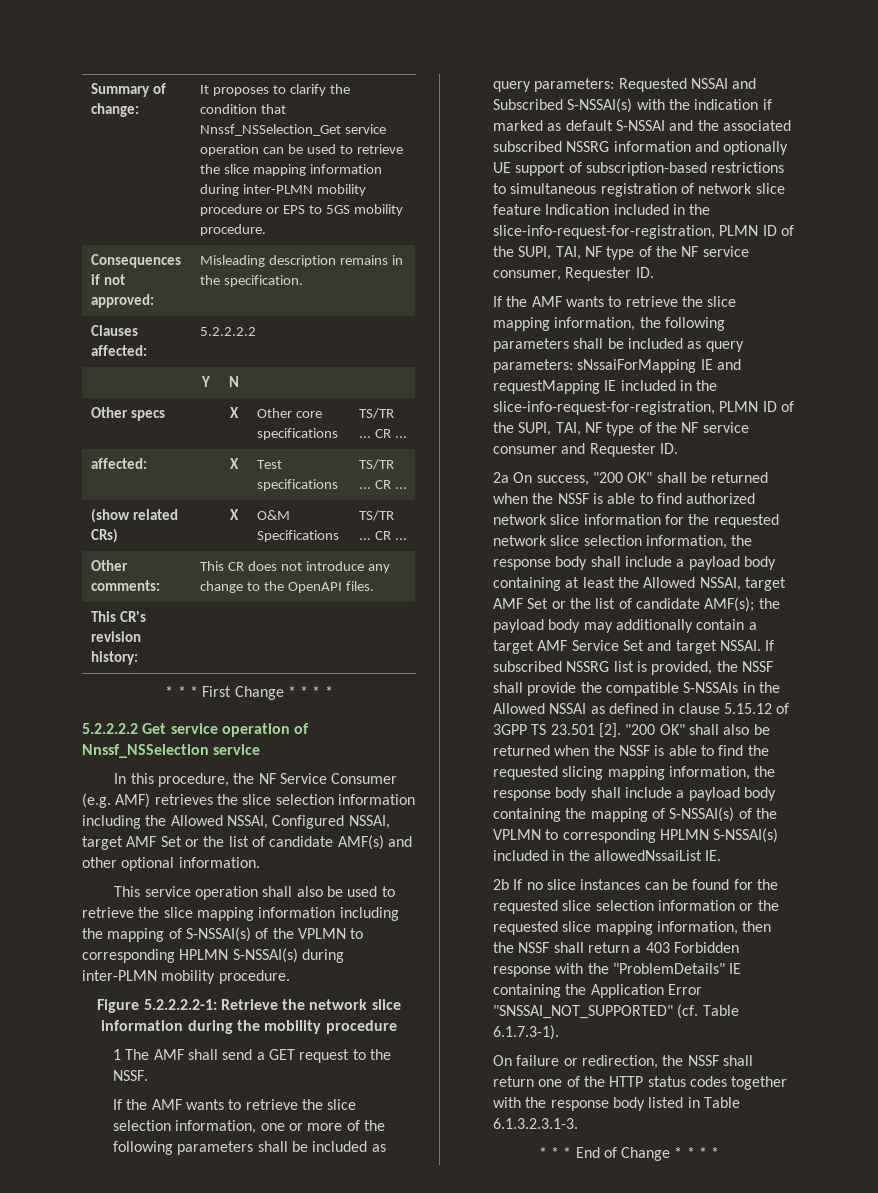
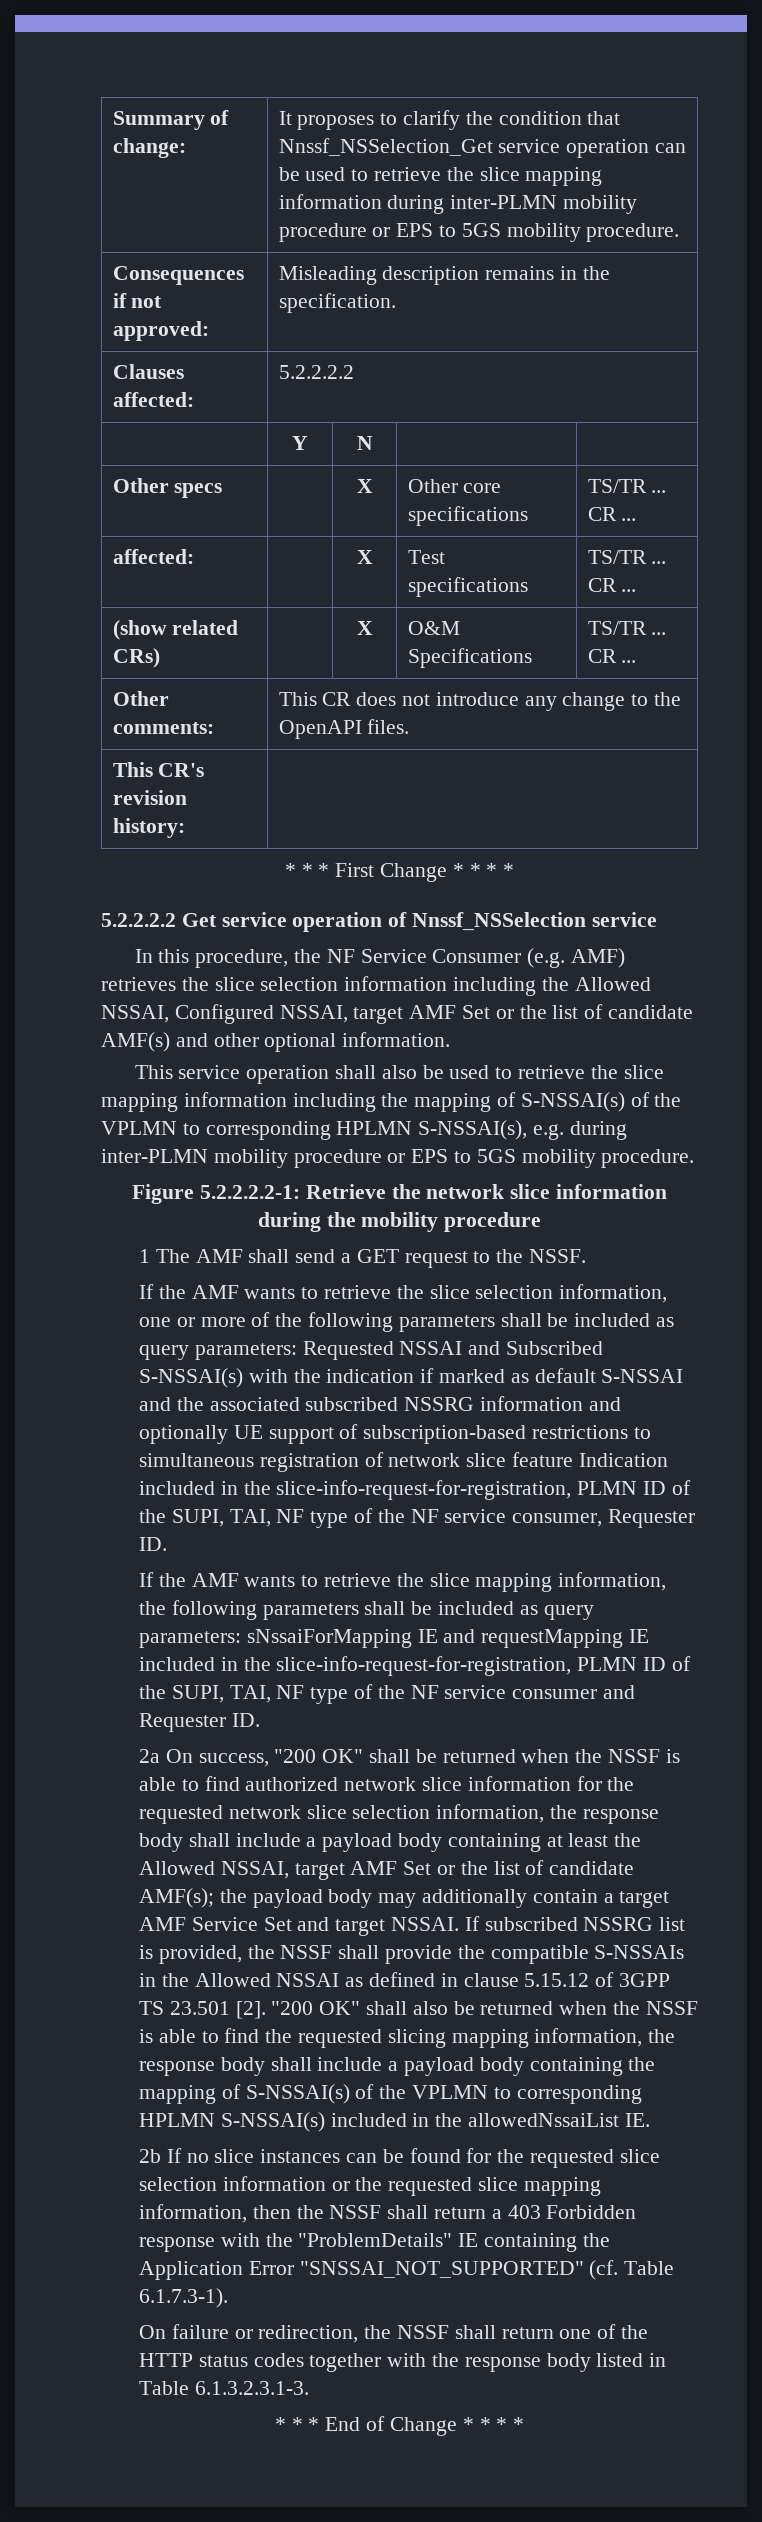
- This service operation shall also be used to retrieve the slice mapping information including the mapping of S-NSSAI(s) of the VPLMN to corresponding HPLMN S-NSSAI(s) during inter-PLMN mobility procedure.
+ This service operation shall also be used to retrieve the slice mapping information including the mapping of S-NSSAI(s) of the VPLMN to corresponding HPLMN S-NSSAI(s), e.g. during inter-PLMN mobility procedure or EPS to 5GS mobility procedure.

